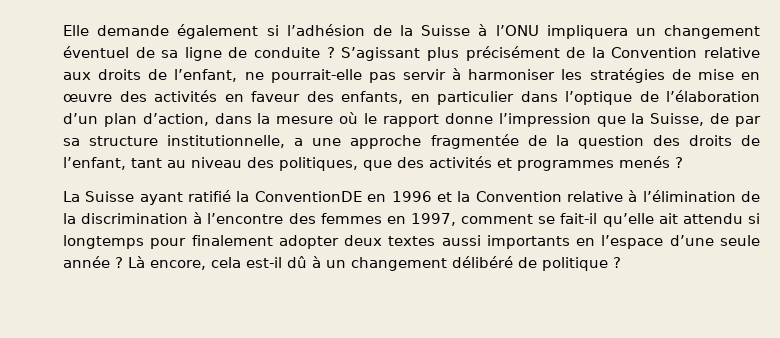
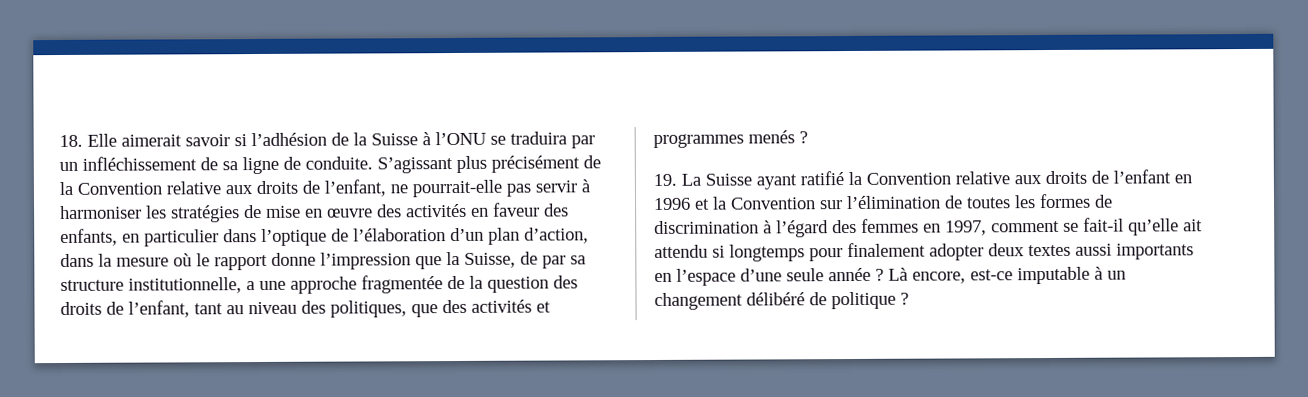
- Elle demande également si l’adhésion de la Suisse à l’ONU impliquera un changement éventuel de sa ligne de conduite ?
+ 18. Elle aimerait savoir si l’adhésion de la Suisse à l’ONU se traduira par un infléchissement de sa ligne de conduite.
- La Suisse ayant ratifié la ConventionDE en 1996 et la Convention relative à l’élimination de la discrimination à l’encontre des femmes en 1997, comment se fait-il qu’elle ait attendu si longtemps pour finalement adopter deux textes aussi importants en l’espace d’une seule année ?
+ 19. La Suisse ayant ratifié la Convention relative aux droits de l’enfant en 1996 et la Convention sur l’élimination de toutes les formes de discrimination à l’égard des femmes en 1997, comment se fait-il qu’elle ait attendu si longtemps pour finalement adopter deux textes aussi importants en l’espace d’une seule année ?
- Là encore, cela est-il dû à un changement délibéré de politique ?
+ Là encore, est-ce imputable à un changement délibéré de politique ?

